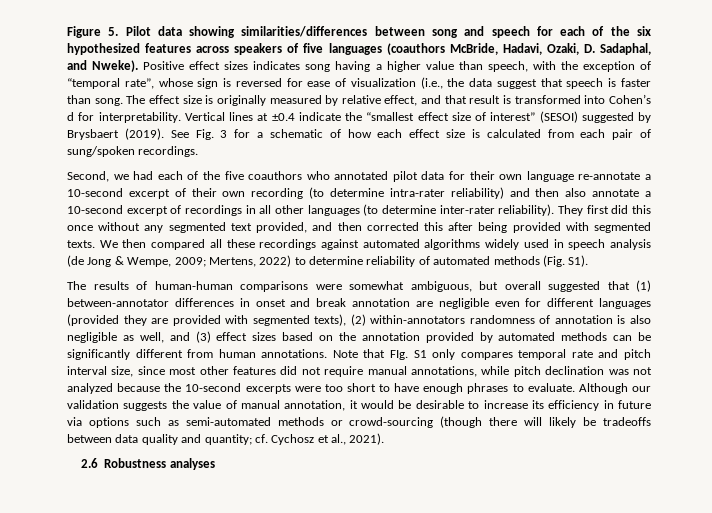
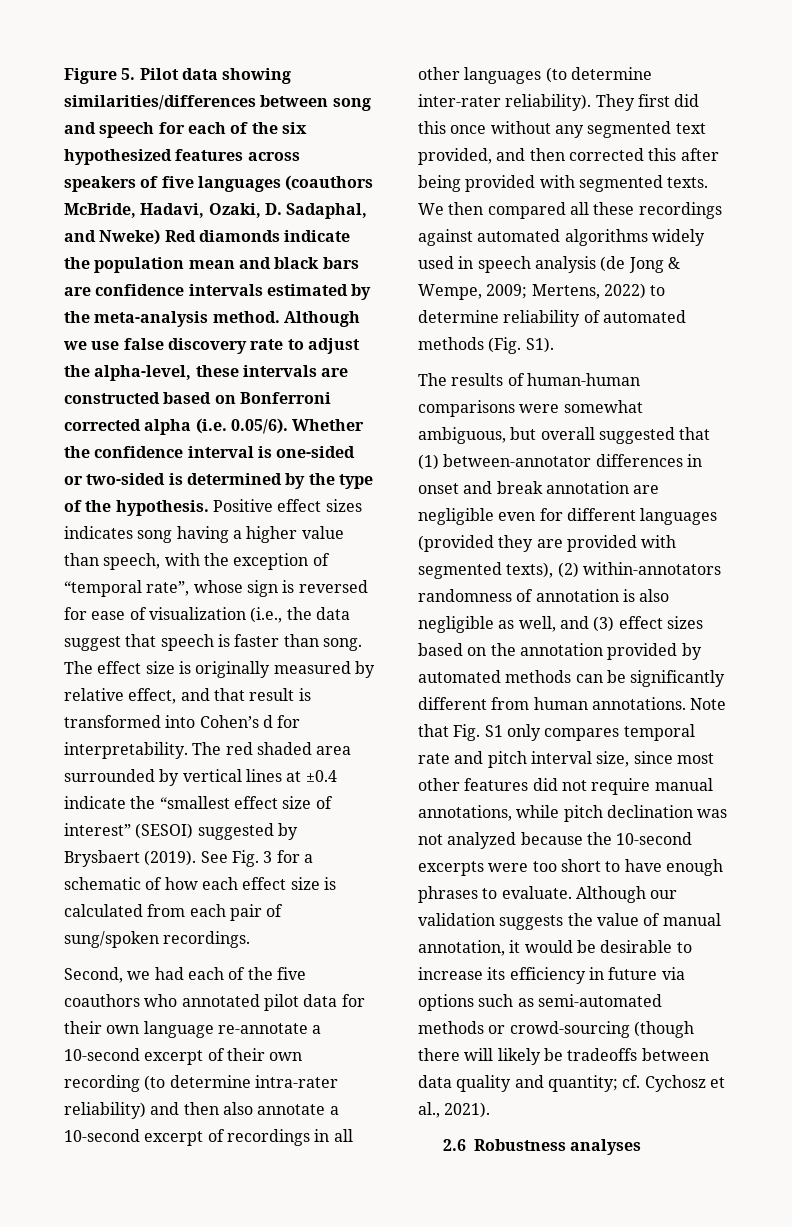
- Figure 5. Pilot data showing similarities/differences between song and speech for each of the six hypothesized features across speakers of five languages (coauthors McBride, Hadavi, Ozaki, D. Sadaphal, and Nweke).
+ Figure 5. Pilot data showing similarities/differences between song and speech for each of the six hypothesized features across speakers of five languages (coauthors McBride, Hadavi, Ozaki, D. Sadaphal, and Nweke) Red diamonds indicate the population mean and black bars are confidence intervals estimated by the meta-analysis method. Although we use false discovery rate to adjust the alpha-level, these intervals are constructed based on Bonferroni corrected alpha (i.e. 0.05/6). Whether the confidence interval is one-sided or two-sided is determined by the type of the hypothesis.
- Vertical lines at ±0.4 indicate the “smallest effect size of interest” (SESOI) suggested by Brysbaert (2019).
+ The red shaded area surrounded by vertical lines at ±0.4 indicate the “smallest effect size of interest” (SESOI) suggested by Brysbaert (2019).
- Note that FIg. S1 only compares temporal rate and pitch interval size, since most other features did not require manual annotations, while pitch declination was not analyzed because the 10-second excerpts were too short to have enough phrases to evaluate.
+ Note that Fig. S1 only compares temporal rate and pitch interval size, since most other features did not require manual annotations, while pitch declination was not analyzed because the 10-second excerpts were too short to have enough phrases to evaluate.

